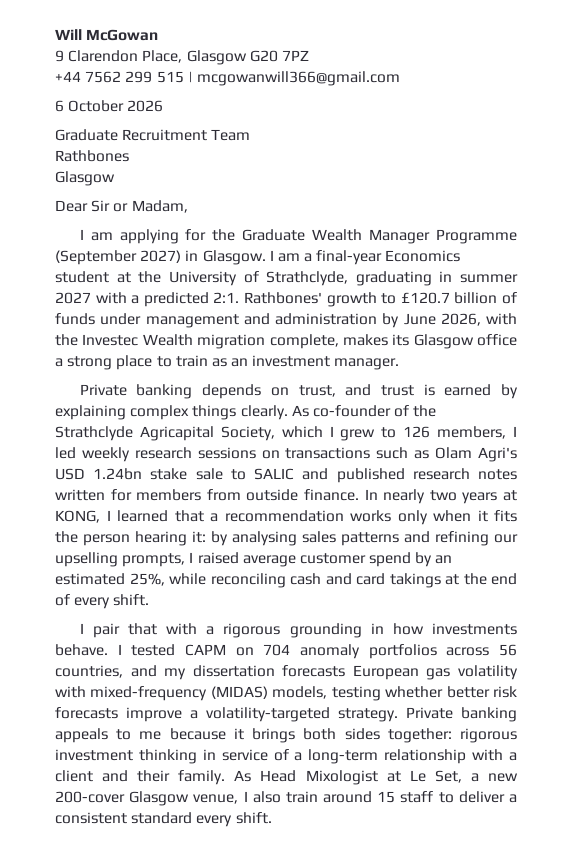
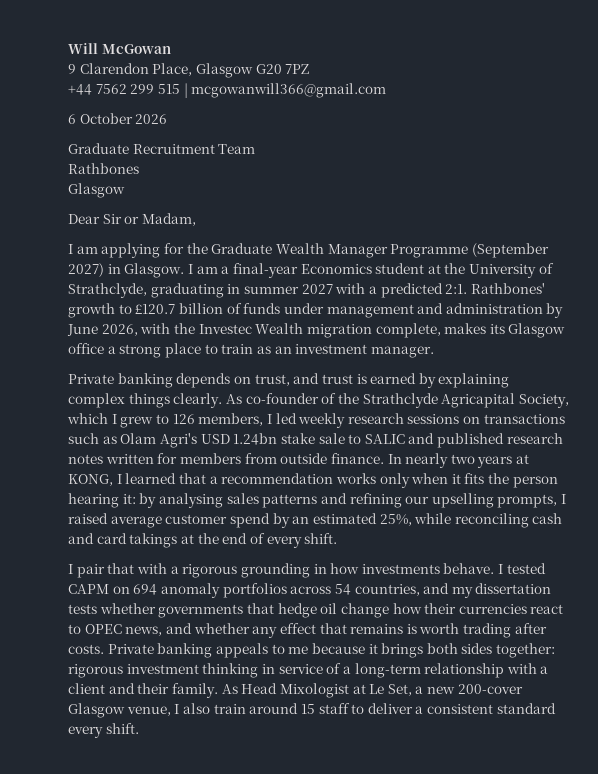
- I tested CAPM on 704 anomaly portfolios across 56 countries, and my dissertation forecasts European gas volatility with mixed-frequency (MIDAS) models, testing whether better risk forecasts improve a volatility-targeted strategy.
+ I tested CAPM on 694 anomaly portfolios across 54 countries, and my dissertation tests whether governments that hedge oil change how their currencies react to OPEC news, and whether any effect that remains is worth trading after costs.

